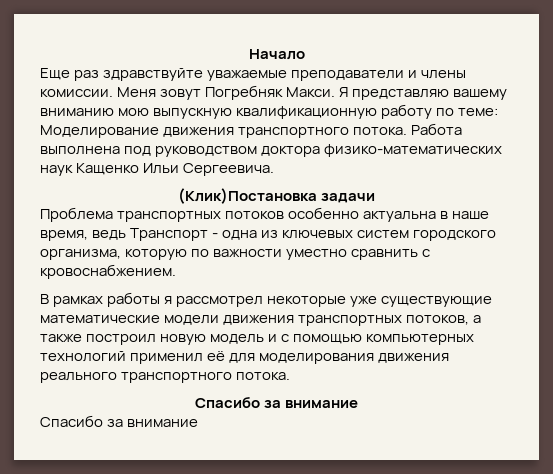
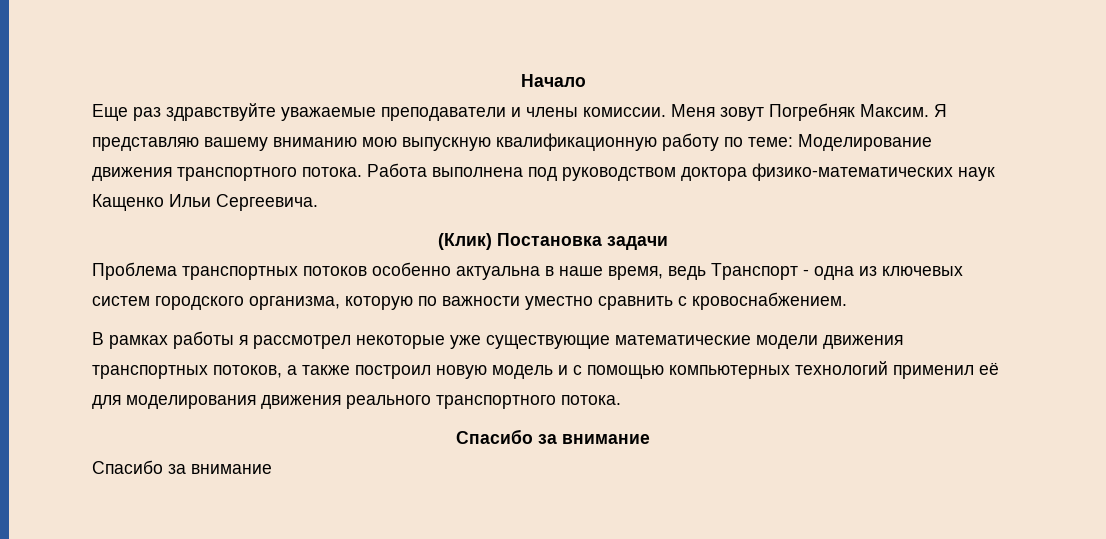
- Меня зовут Погребняк Макси.
+ Меня зовут Погребняк Максим.
- (Клик)Постановка задачи
+ (Клик) Постановка задачи

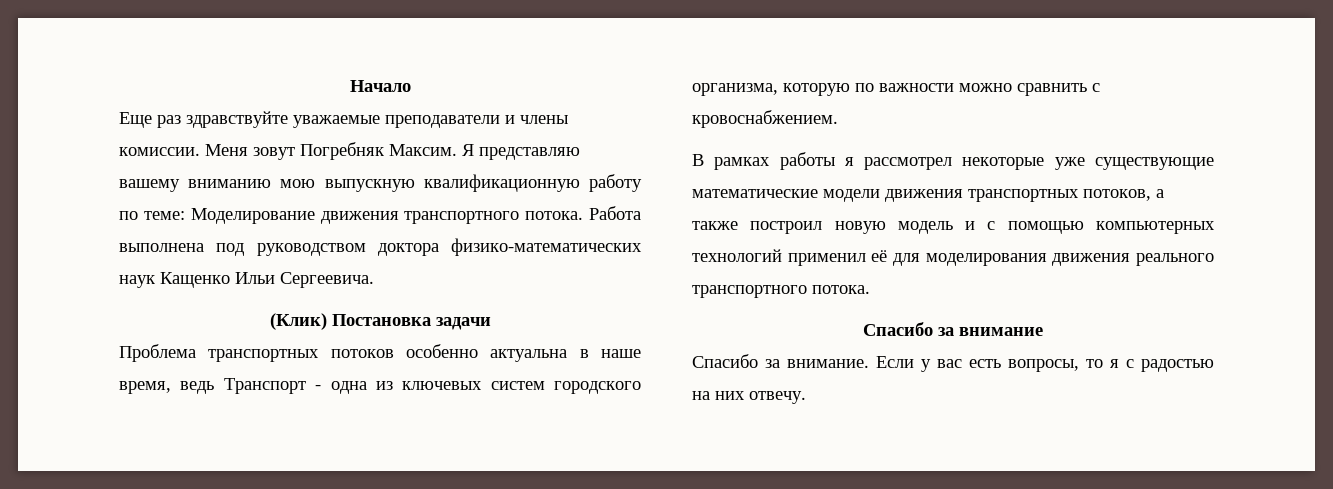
- Проблема транспортных потоков особенно актуальна в наше время, ведь Транспорт - одна из ключевых систем городского организма, которую по важности уместно сравнить с кровоснабжением.
+ Проблема транспортных потоков особенно актуальна в наше время, ведь Транспорт - одна из ключевых систем городского организма, которую по важности можно сравнить с кровоснабжением.
  В рамках работы я рассмотрел некоторые уже существующие математические модели движения транспортных потоков, а также построил новую модель и с помощью компьютерных технологий применил её для моделирования движения реального транспортного потока.
  Спасибо за внимание
- Спасибо за внимание
+ Спасибо за внимание. Если у вас есть вопросы, то я с радостью на них отвечу.

